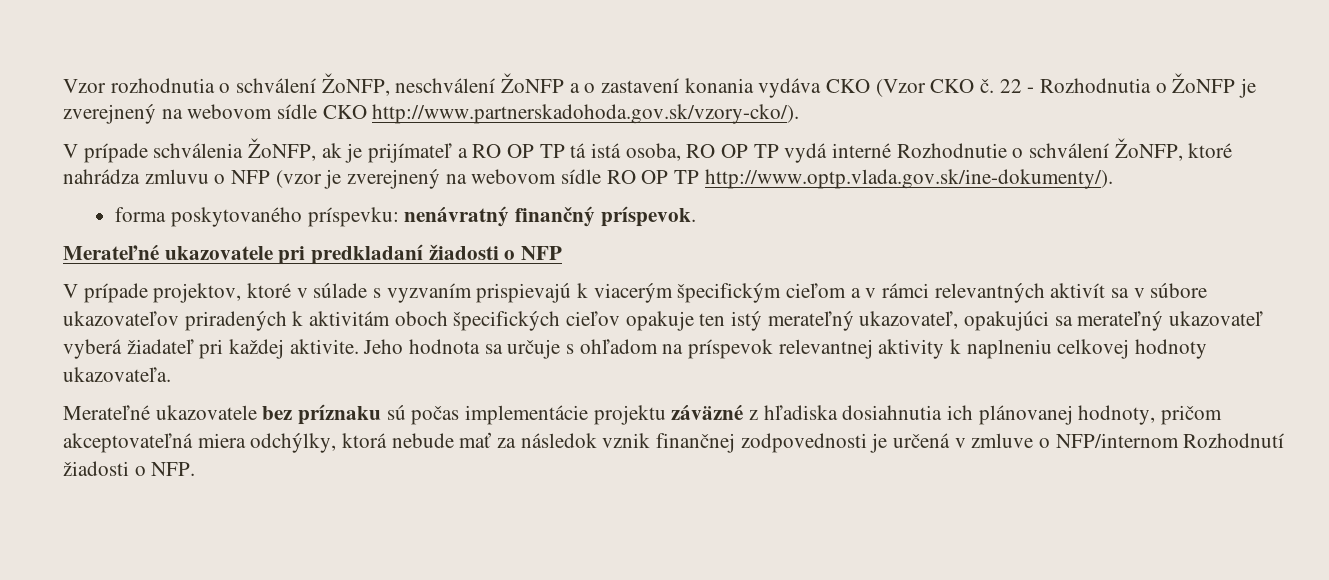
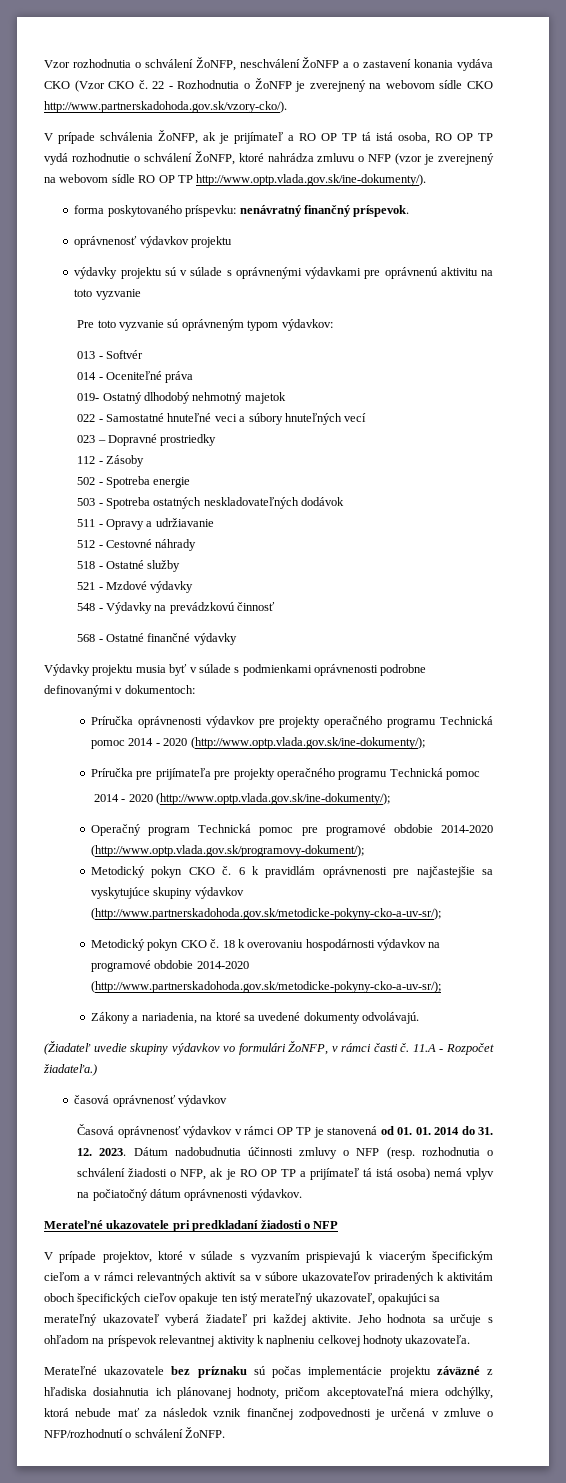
- V prípade schválenia ŽoNFP, ak je prijímateľ a RO OP TP tá istá osoba, RO OP TP vydá interné Rozhodnutie o schválení ŽoNFP, ktoré nahrádza zmluvu o NFP (vzor je zverejnený na webovom sídle RO OP TP http://www.optp.vlada.gov.sk/ine-dokumenty/).
+ V prípade schválenia ŽoNFP, ak je prijímateľ a RO OP TP tá istá osoba, RO OP TP vydá rozhodnutie o schválení ŽoNFP, ktoré nahrádza zmluvu o NFP (vzor je zverejnený na webovom sídle RO OP TP http://www.optp.vlada.gov.sk/ine-dokumenty/).
+ oprávnenosť výdavkov projektu
+ výdavky projektu sú v súlade s oprávnenými výdavkami pre oprávnenú aktivitu na toto vyzvanie
+ Pre toto vyzvanie sú oprávneným typom výdavkov:
+ 013 - Softvér
+ 014 - Oceniteľné práva
+ 019- Ostatný dlhodobý nehmotný majetok
+ 022 - Samostatné hnuteľné veci a súbory hnuteľných vecí
+ 023 – Dopravné prostriedky
+ 112 - Zásoby
+ 502 - Spotreba energie
+ 503 - Spotreba ostatných neskladovateľných dodávok
+ 511 - Opravy a udržiavanie
+ 512 - Cestovné náhrady
+ 518 - Ostatné služby
+ 521 - Mzdové výdavky
+ 548 - Výdavky na prevádzkovú činnosť
+ 568 - Ostatné finančné výdavky
+ Výdavky projektu musia byť v súlade s podmienkami oprávnenosti podrobne definovanými v dokumentoch:
+ Príručka oprávnenosti výdavkov pre projekty operačného programu Technická pomoc 2014 - 2020 (http://www.optp.vlada.gov.sk/ine-dokumenty/);
+ Príručka pre prijímateľa pre projekty operačného programu Technická pomoc
+ 2014 - 2020 (http://www.optp.vlada.gov.sk/ine-dokumenty/);
+ Operačný program Technická pomoc pre programové obdobie 2014-2020 (http://www.optp.vlada.gov.sk/programovy-dokument/);
+ Metodický pokyn CKO č. 6 k pravidlám oprávnenosti pre najčastejšie sa vyskytujúce skupiny výdavkov (http://www.partnerskadohoda.gov.sk/metodicke-pokyny-cko-a-uv-sr/);
+ Metodický pokyn CKO č. 18 k overovaniu hospodárnosti výdavkov na programové obdobie 2014-2020 (http://www.partnerskadohoda.gov.sk/metodicke-pokyny-cko-a-uv-sr/);
+ Zákony a nariadenia, na ktoré sa uvedené dokumenty odvolávajú.
+ (Žiadateľ uvedie skupiny výdavkov vo formulári ŽoNFP, v rámci časti č. 11.A - Rozpočet žiadateľa.)
+ časová oprávnenosť výdavkov
+ Časová oprávnenosť výdavkov v rámci OP TP je stanovená od 01. 01. 2014 do 31. 12. 2023. Dátum nadobudnutia účinnosti zmluvy o NFP (resp. rozhodnutia o schválení žiadosti o NFP, ak je RO OP TP a prijímateľ tá istá osoba) nemá vplyv na počiatočný dátum oprávnenosti výdavkov.
- Merateľné ukazovatele bez príznaku sú počas implementácie projektu záväzné z hľadiska dosiahnutia ich plánovanej hodnoty, pričom akceptovateľná miera odchýlky, ktorá nebude mať za následok vznik finančnej zodpovednosti je určená v zmluve o NFP/internom Rozhodnutí žiadosti o NFP.
+ Merateľné ukazovatele bez príznaku sú počas implementácie projektu záväzné z hľadiska dosiahnutia ich plánovanej hodnoty, pričom akceptovateľná miera odchýlky, ktorá nebude mať za následok vznik finančnej zodpovednosti je určená v zmluve o NFP/rozhodnutí o schválení ŽoNFP.

